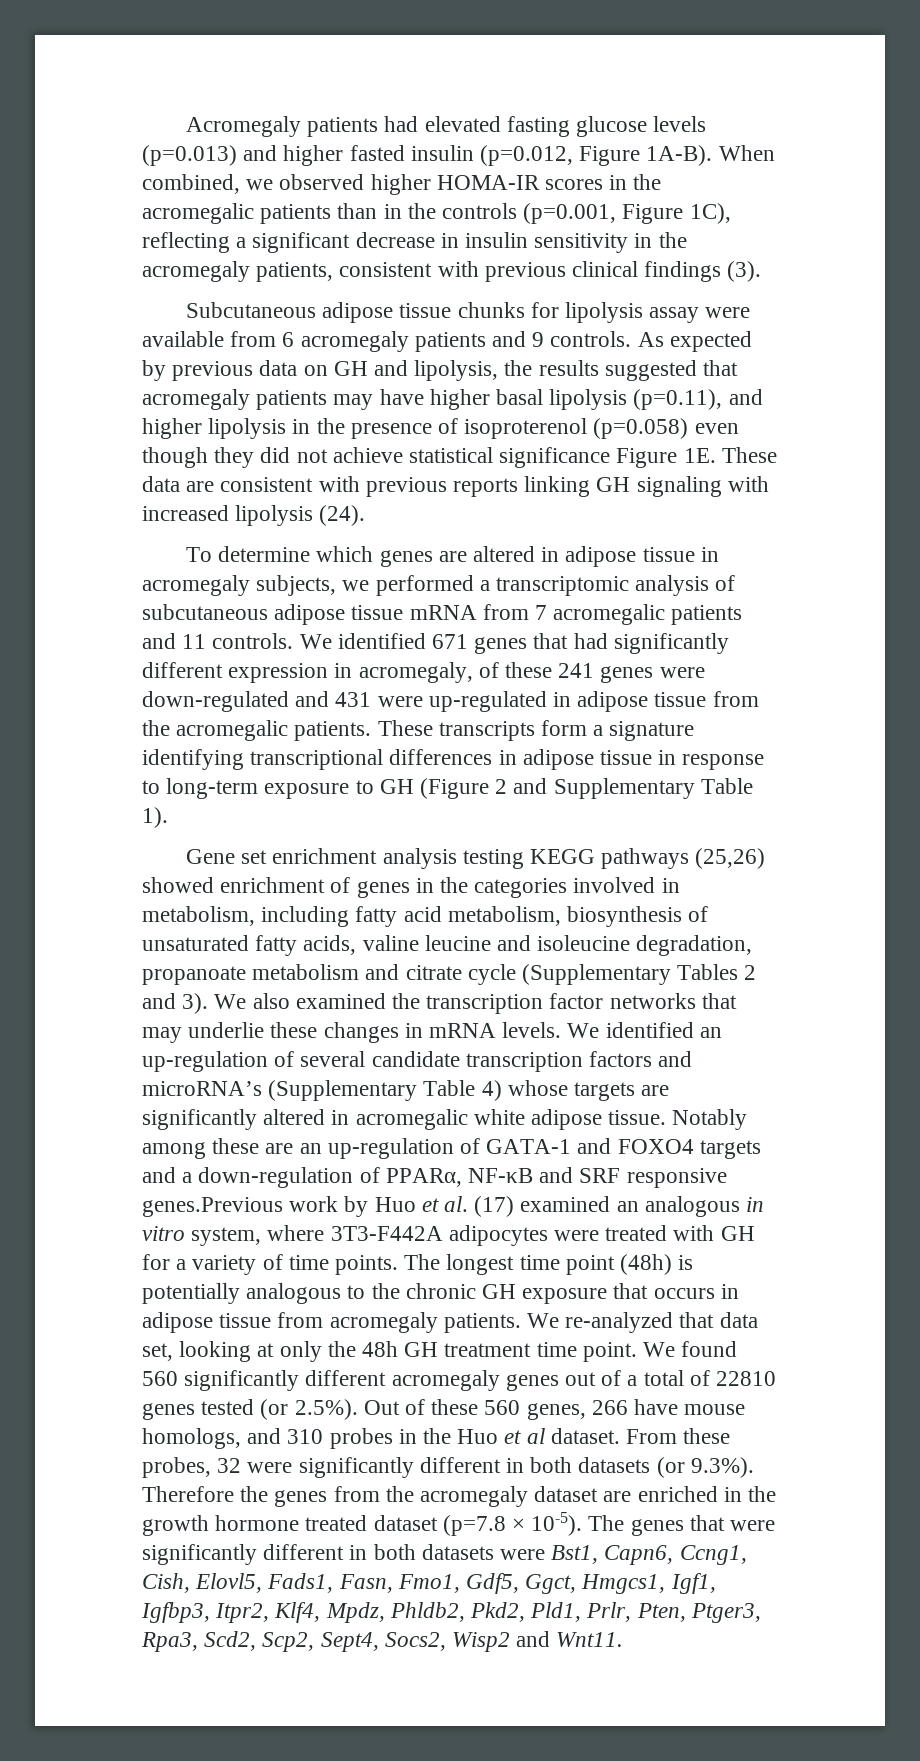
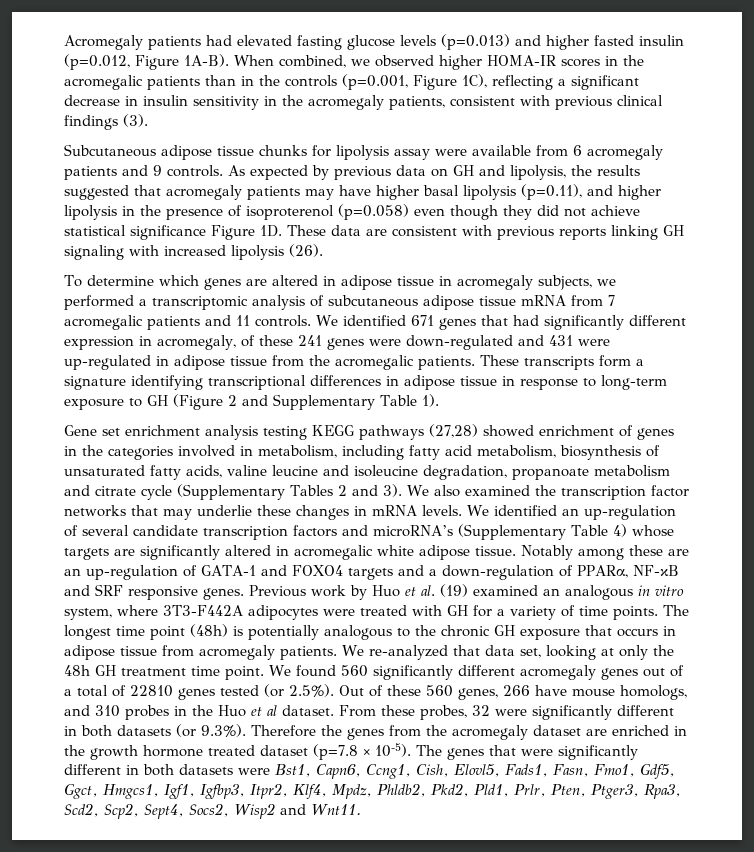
- As expected by previous data on GH and lipolysis, the results suggested that acromegaly patients may have higher basal lipolysis (p=0.11), and higher lipolysis in the presence of isoproterenol (p=0.058) even though they did not achieve statistical significance Figure 1E.
+ As expected by previous data on GH and lipolysis, the results suggested that acromegaly patients may have higher basal lipolysis (p=0.11), and higher lipolysis in the presence of isoproterenol (p=0.058) even though they did not achieve statistical significance Figure 1D.
- These data are consistent with previous reports linking GH signaling with increased lipolysis (24).
+ These data are consistent with previous reports linking GH signaling with increased lipolysis (26).
- Gene set enrichment analysis testing KEGG pathways (25,26) showed enrichment of genes in the categories involved in metabolism, including fatty acid metabolism, biosynthesis of unsaturated fatty acids, valine leucine and isoleucine degradation, propanoate metabolism and citrate cycle (Supplementary Tables 2 and 3).
+ Gene set enrichment analysis testing KEGG pathways (27,28) showed enrichment of genes in the categories involved in metabolism, including fatty acid metabolism, biosynthesis of unsaturated fatty acids, valine leucine and isoleucine degradation, propanoate metabolism and citrate cycle (Supplementary Tables 2 and 3).
- Notably among these are an up-regulation of GATA-1 and FOXO4 targets and a down-regulation of PPARα, NF-κB and SRF responsive genes.Previous work by Huo et al. (17) examined an analogous in vitro system, where 3T3-F442A adipocytes were treated with GH for a variety of time points.
+ Notably among these are an up-regulation of GATA-1 and FOXO4 targets and a down-regulation of PPARα, NF-κB and SRF responsive genes. Previous work by Huo et al. (19) examined an analogous in vitro system, where 3T3-F442A adipocytes were treated with GH for a variety of time points.

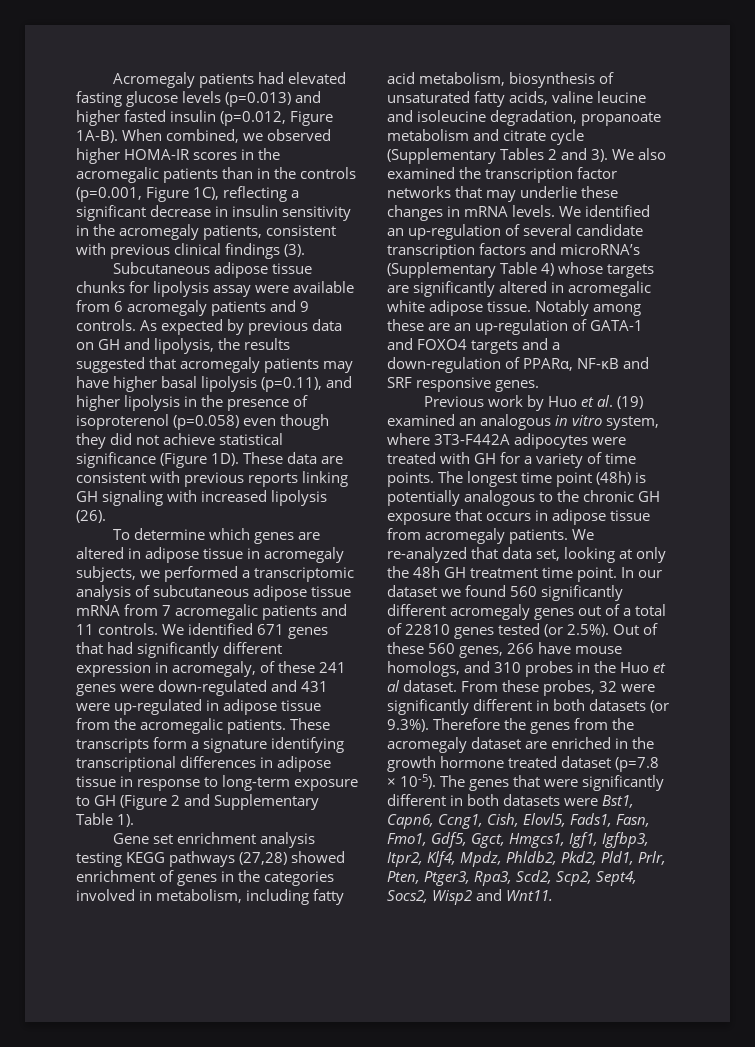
- As expected by previous data on GH and lipolysis, the results suggested that acromegaly patients may have higher basal lipolysis (p=0.11), and higher lipolysis in the presence of isoproterenol (p=0.058) even though they did not achieve statistical significance Figure 1D.
+ As expected by previous data on GH and lipolysis, the results suggested that acromegaly patients may have higher basal lipolysis (p=0.11), and higher lipolysis in the presence of isoproterenol (p=0.058) even though they did not achieve statistical significance (Figure 1D).
- Notably among these are an up-regulation of GATA-1 and FOXO4 targets and a down-regulation of PPARα, NF-κB and SRF responsive genes. Previous work by Huo et al. (19) examined an analogous in vitro system, where 3T3-F442A adipocytes were treated with GH for a variety of time points.
+ Notably among these are an up-regulation of GATA-1 and FOXO4 targets and a down-regulation of PPARα, NF-κB and SRF responsive genes.
+ Previous work by Huo et al. (19) examined an analogous in vitro system, where 3T3-F442A adipocytes were treated with GH for a variety of time points.
- We found 560 significantly different acromegaly genes out of a total of 22810 genes tested (or 2.5%). Out of these 560 genes, 266 have mouse homologs, and 310 probes in the Huo et al dataset.
+ In our dataset we found 560 significantly different acromegaly genes out of a total of 22810 genes tested (or 2.5%). Out of these 560 genes, 266 have mouse homologs, and 310 probes in the Huo et al dataset.

